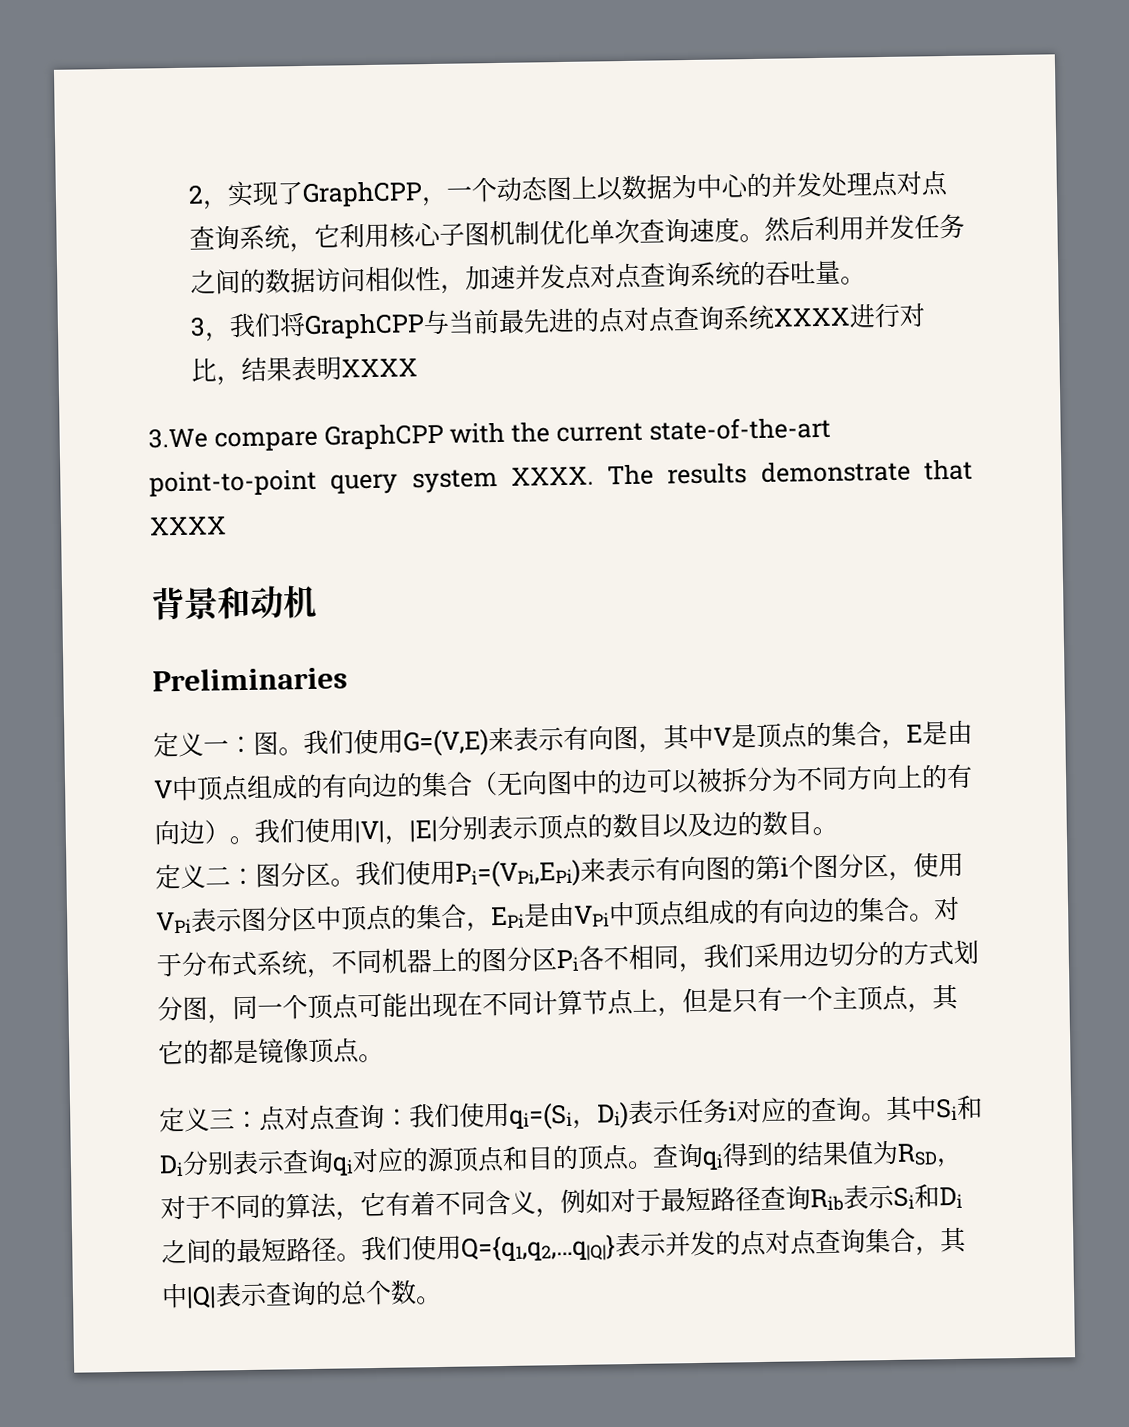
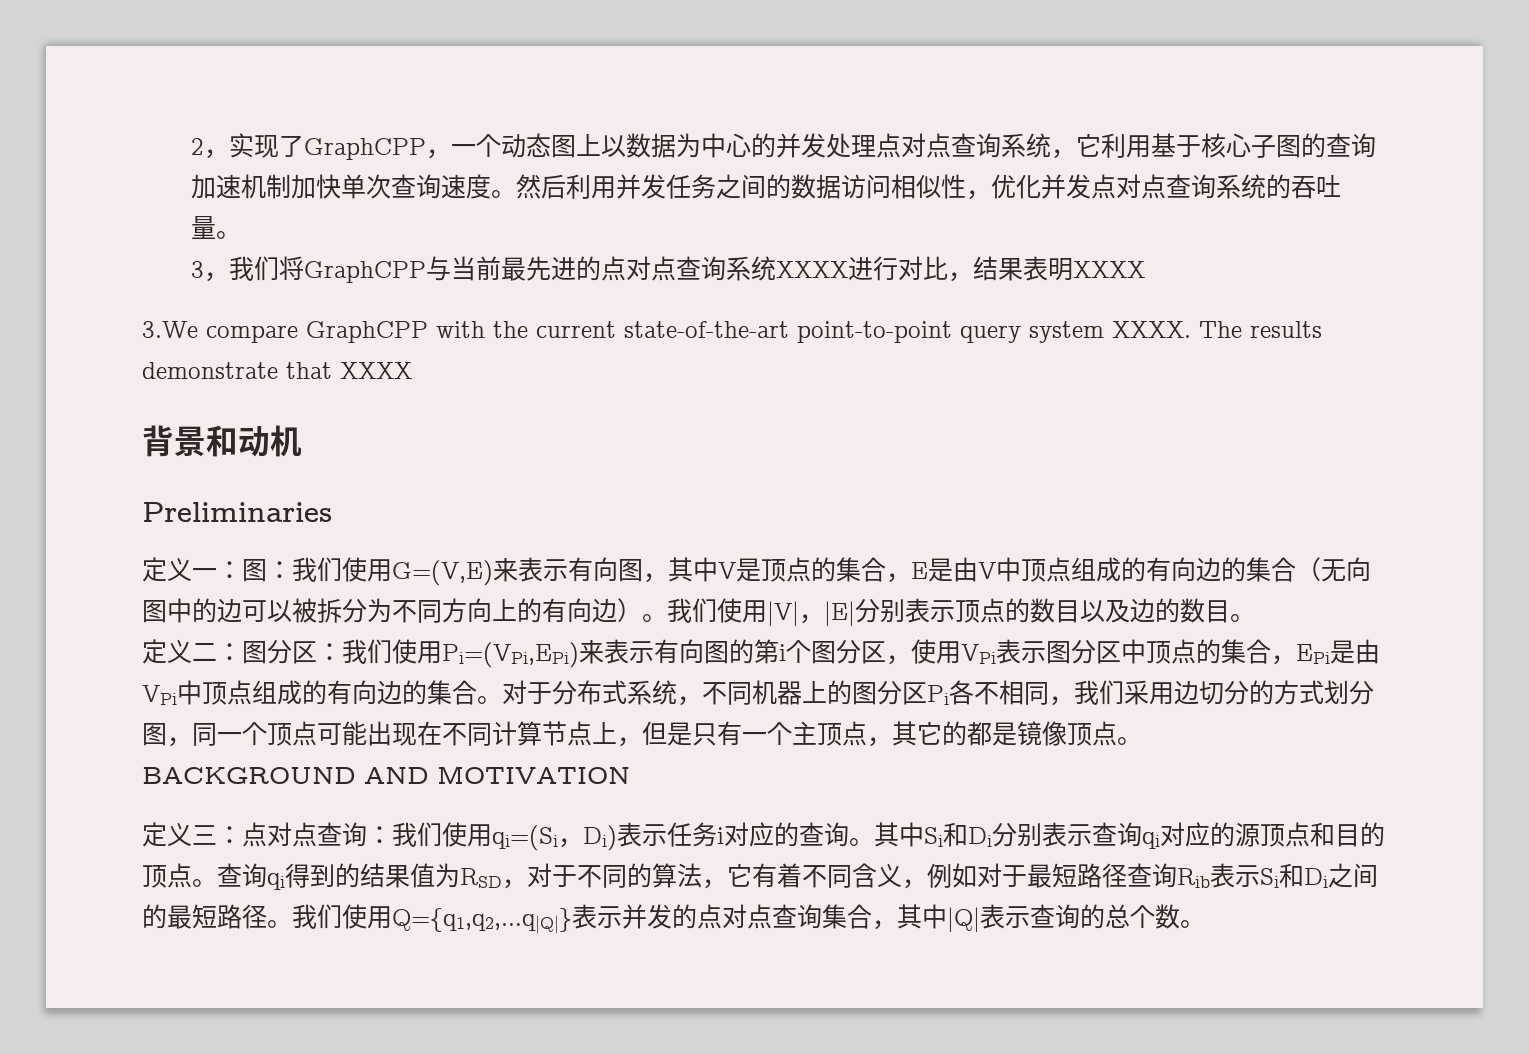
- 2，实现了GraphCPP，一个动态图上以数据为中心的并发处理点对点查询系统，它利用核心子图机制优化单次查询速度。
+ 2，实现了GraphCPP，一个动态图上以数据为中心的并发处理点对点查询系统，它利用基于核心子图的查询加速机制加快单次查询速度。
- 然后利用并发任务之间的数据访问相似性，加速并发点对点查询系统的吞吐量。
+ 然后利用并发任务之间的数据访问相似性，优化并发点对点查询系统的吞吐量。
- 定义一：图。我们使用G=(V,E)来表示有向图，其中V是顶点的集合，E是由V中顶点组成的有向边的集合（无向图中的边可以被拆分为不同方向上的有向边）。
+ 定义一：图：我们使用G=(V,E)来表示有向图，其中V是顶点的集合，E是由V中顶点组成的有向边的集合（无向图中的边可以被拆分为不同方向上的有向边）。
- 定义二：图分区。我们使用Pi=(VPi,EPi)来表示有向图的第i个图分区，使用VPi表示图分区中顶点的集合，EPi是由VPi中顶点组成的有向边的集合。
+ 定义二：图分区：我们使用Pi=(VPi,EPi)来表示有向图的第i个图分区，使用VPi表示图分区中顶点的集合，EPi是由VPi中顶点组成的有向边的集合。
+ BACKGROUND AND MOTIVATION

